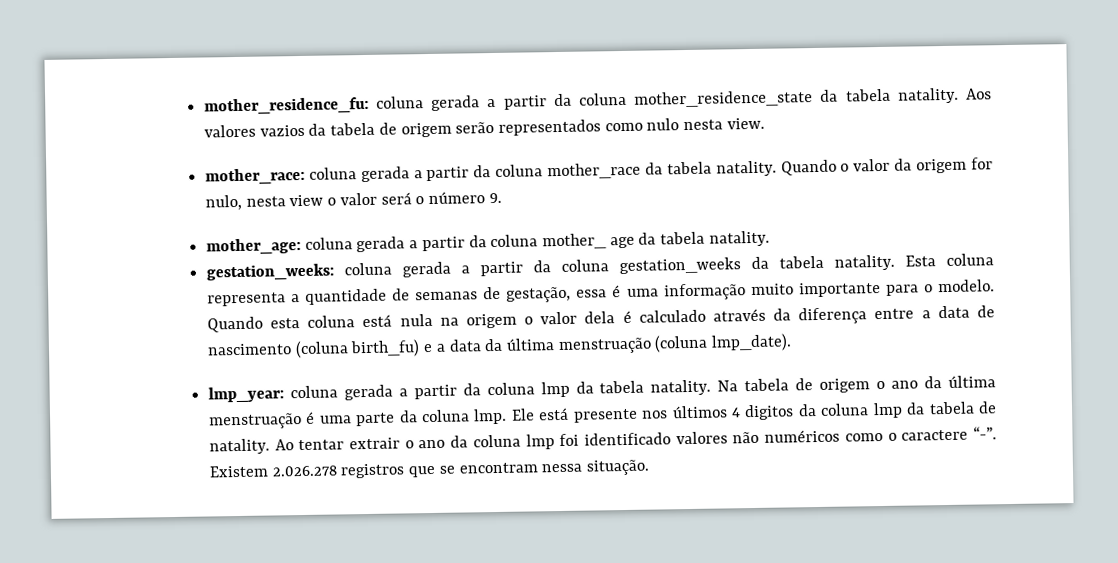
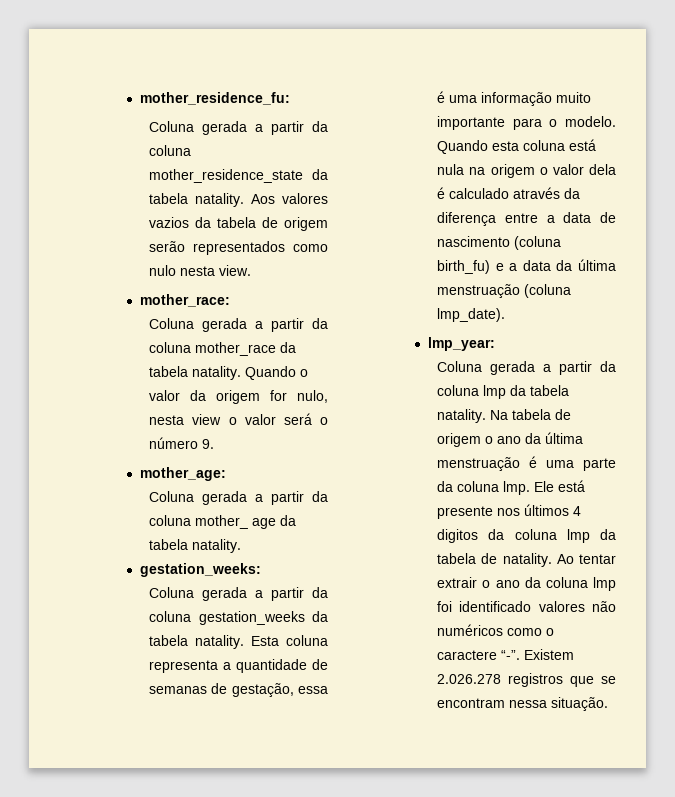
- mother_residence_fu: coluna gerada a partir da coluna mother_residence_state da tabela natality.
+ mother_residence_fu:
+ Coluna gerada a partir da coluna mother_residence_state da tabela natality.
- mother_race: coluna gerada a partir da coluna mother_race da tabela natality.
+ mother_race:
+ Coluna gerada a partir da coluna mother_race da tabela natality.
- mother_age: coluna gerada a partir da coluna mother_ age da tabela natality.
+ mother_age:
+ Coluna gerada a partir da coluna mother_ age da tabela natality.
- gestation_weeks: coluna gerada a partir da coluna gestation_weeks da tabela natality.
+ gestation_weeks:
+ Coluna gerada a partir da coluna gestation_weeks da tabela natality.
- lmp_year: coluna gerada a partir da coluna lmp da tabela natality.
+ lmp_year:
+ Coluna gerada a partir da coluna lmp da tabela natality.

